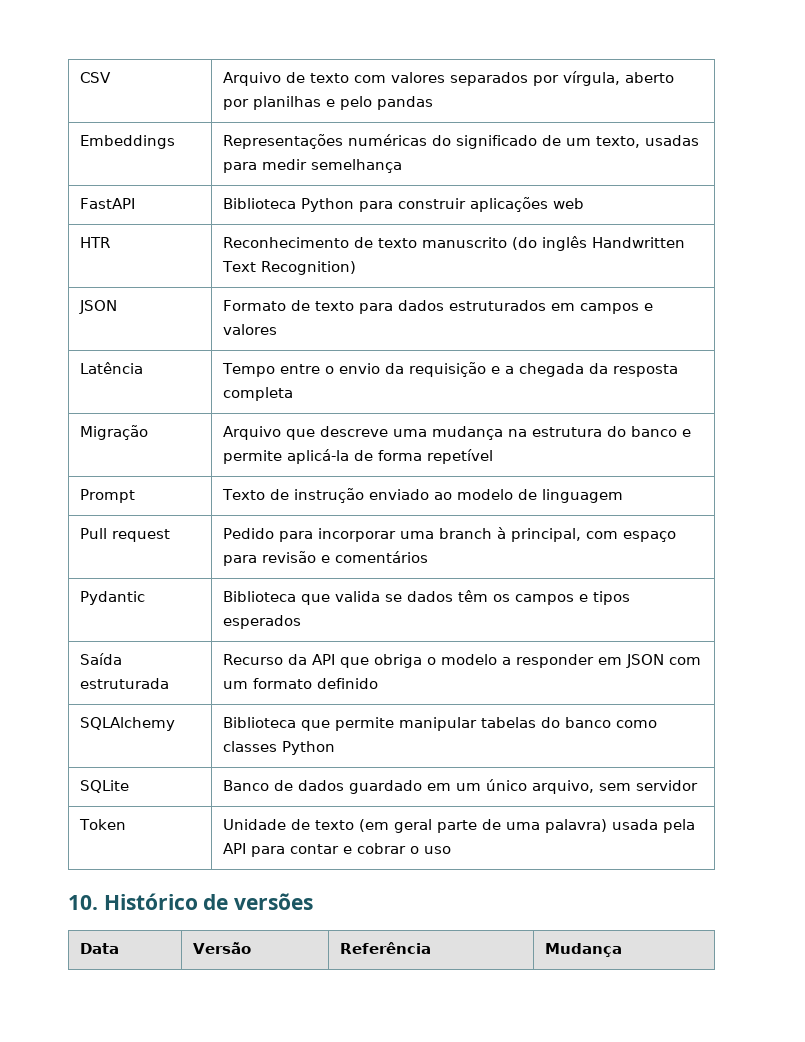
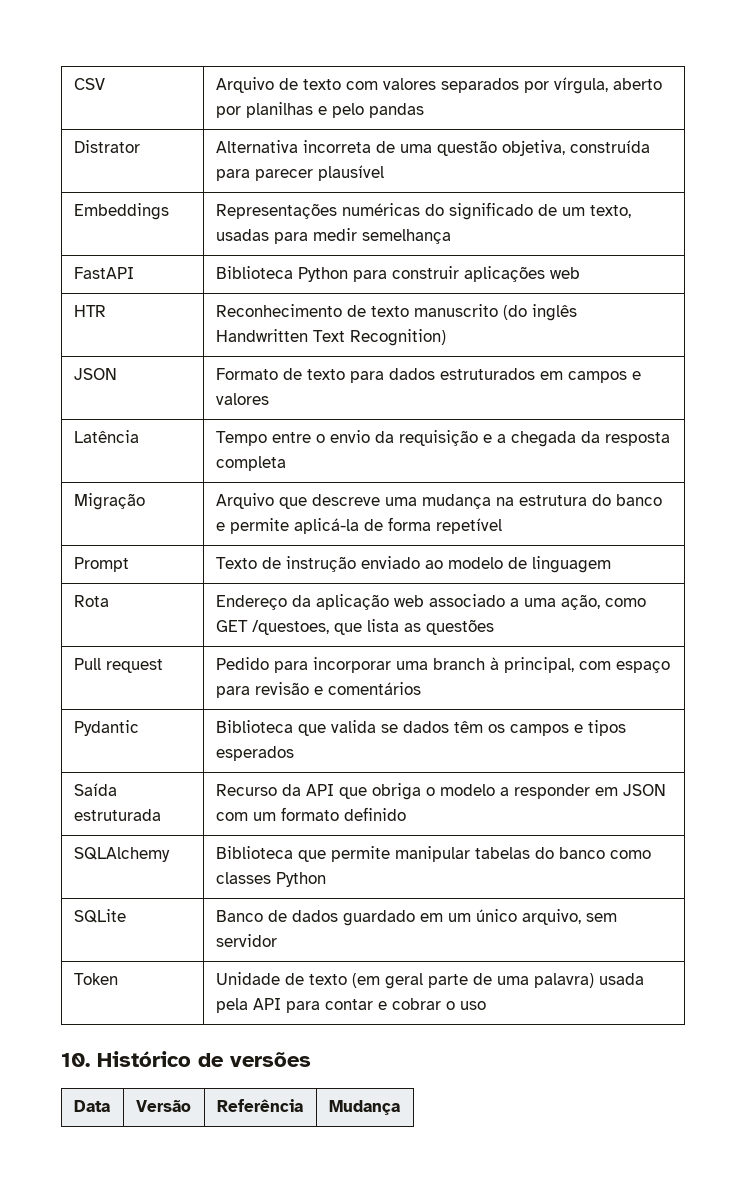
+ Distrator | Alternativa incorreta de uma questão objetiva, construída para parecer plausível
+ Rota | Endereço da aplicação web associado a uma ação, como GET /questoes, que lista as questões

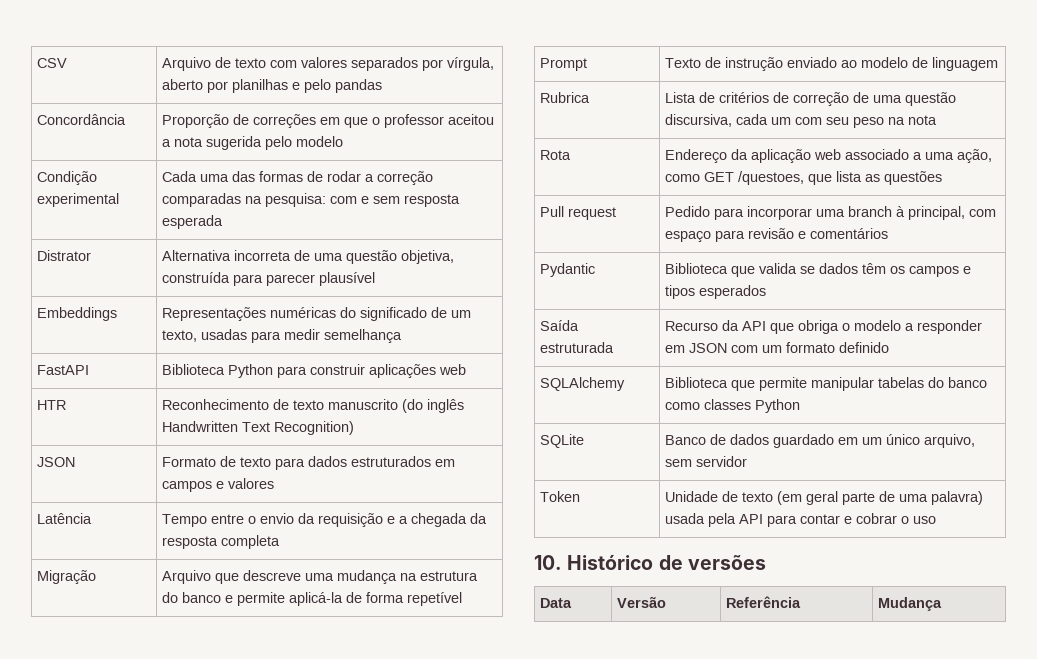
+ Concordância | Proporção de correções em que o professor aceitou a nota sugerida pelo modelo
+ Condição experimental | Cada uma das formas de rodar a correção comparadas na pesquisa: com e sem resposta esperada
+ Rubrica | Lista de critérios de correção de uma questão discursiva, cada um com seu peso na nota

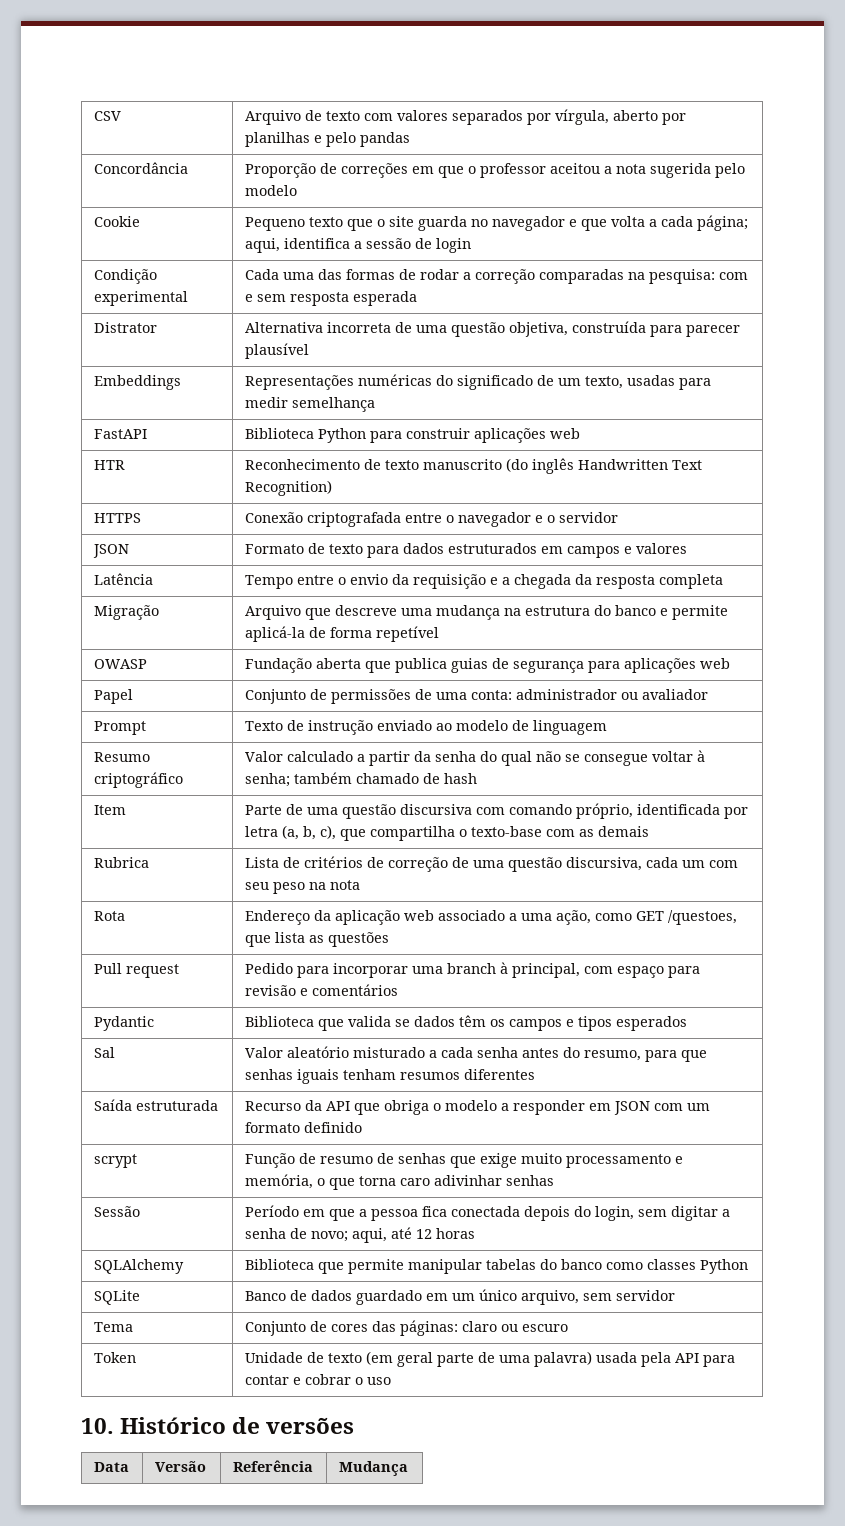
+ Cookie | Pequeno texto que o site guarda no navegador e que volta a cada página; aqui, identifica a sessão de login
+ HTTPS | Conexão criptografada entre o navegador e o servidor
+ OWASP | Fundação aberta que publica guias de segurança para aplicações web
+ Papel | Conjunto de permissões de uma conta: administrador ou avaliador
+ Resumo criptográfico | Valor calculado a partir da senha do qual não se consegue voltar à senha; também chamado de hash
+ Item | Parte de uma questão discursiva com comando próprio, identificada por letra (a, b, c), que compartilha o texto-base com as demais
+ Sal | Valor aleatório misturado a cada senha antes do resumo, para que senhas iguais tenham resumos diferentes
+ scrypt | Função de resumo de senhas que exige muito processamento e memória, o que torna caro adivinhar senhas
+ Sessão | Período em que a pessoa fica conectada depois do login, sem digitar a senha de novo; aqui, até 12 horas
+ Tema | Conjunto de cores das páginas: claro ou escuro

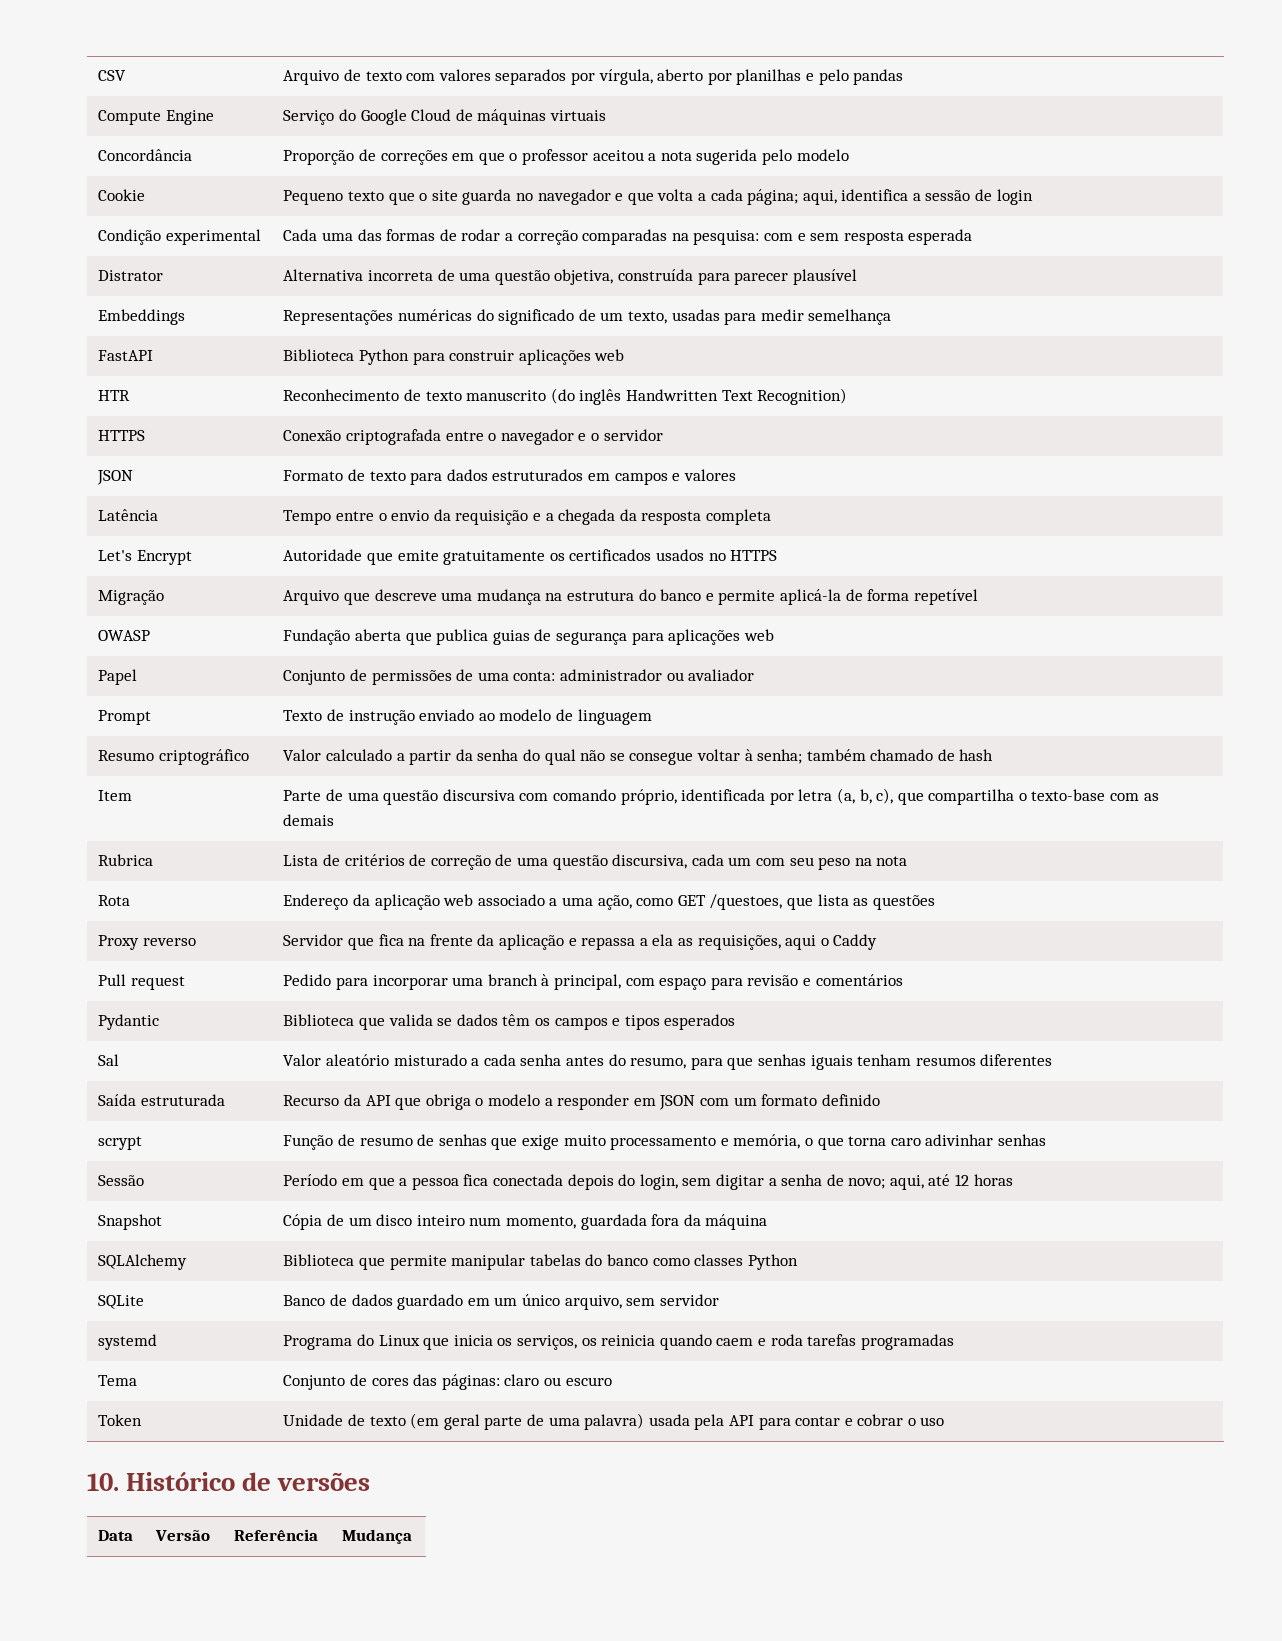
+ Compute Engine | Serviço do Google Cloud de máquinas virtuais
+ Let's Encrypt | Autoridade que emite gratuitamente os certificados usados no HTTPS
+ Proxy reverso | Servidor que fica na frente da aplicação e repassa a ela as requisições, aqui o Caddy
+ Snapshot | Cópia de um disco inteiro num momento, guardada fora da máquina
+ systemd | Programa do Linux que inicia os serviços, os reinicia quando caem e roda tarefas programadas

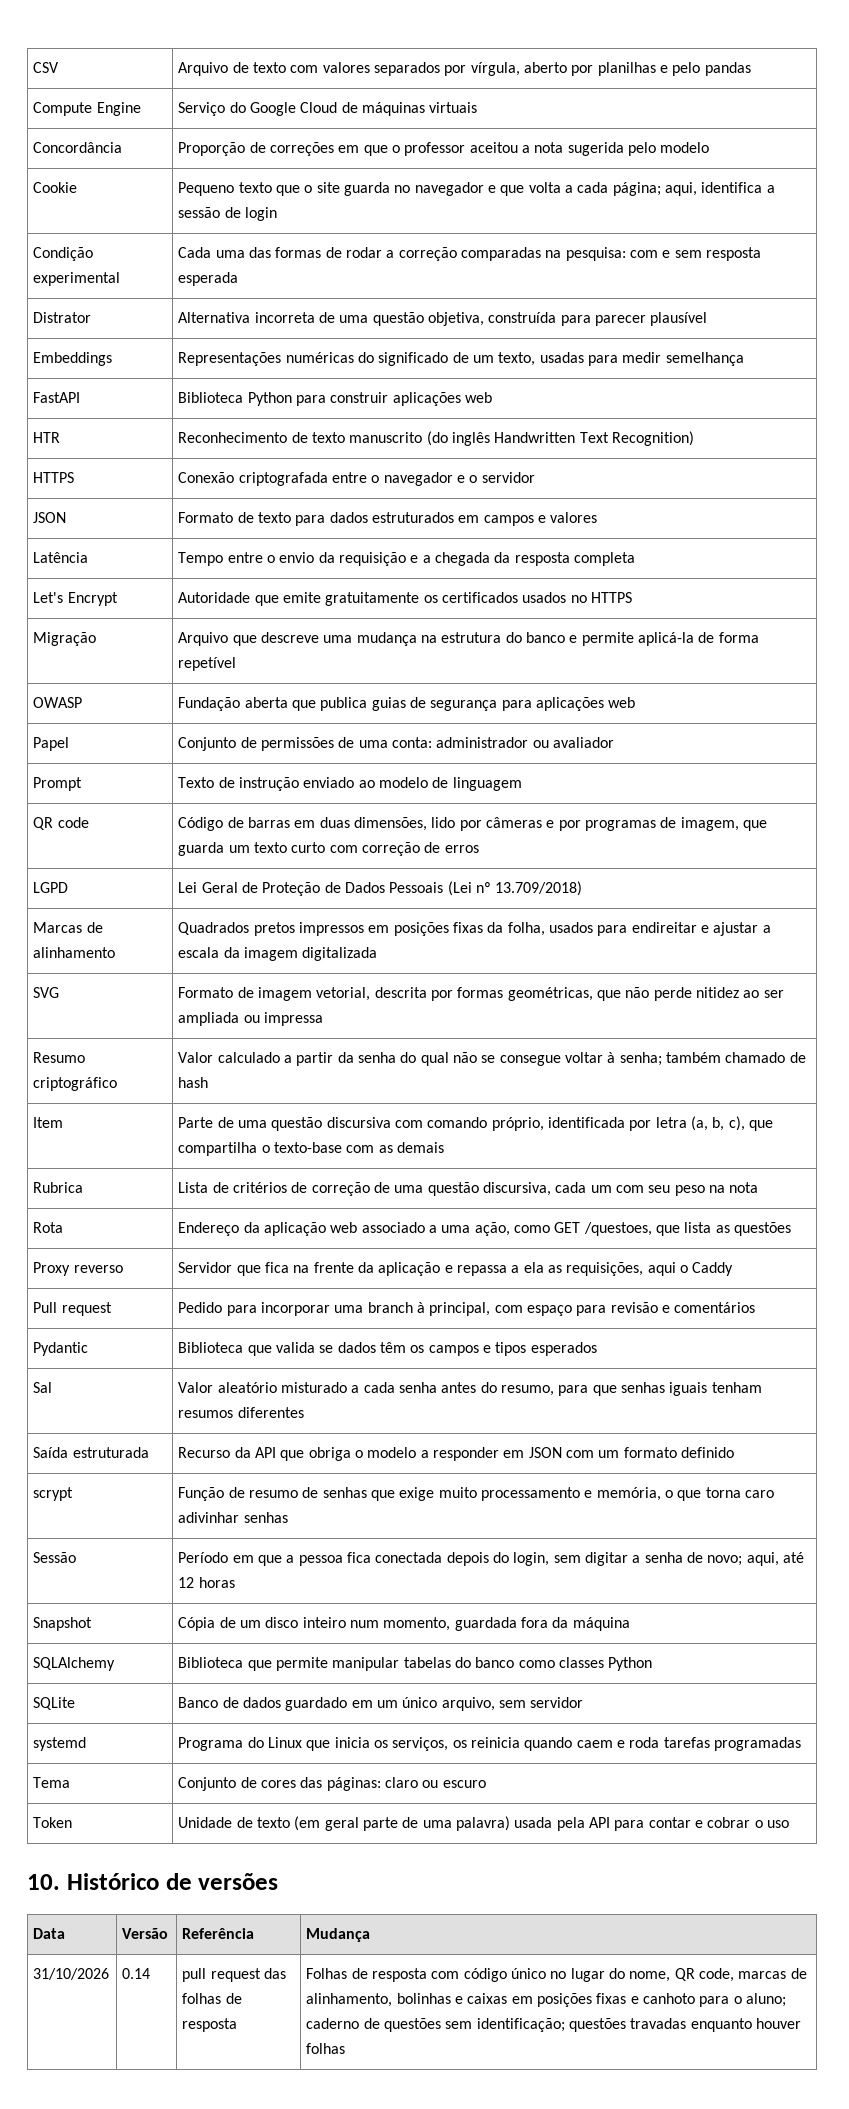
+ QR code | Código de barras em duas dimensões, lido por câmeras e por programas de imagem, que guarda um texto curto com correção de erros
+ LGPD | Lei Geral de Proteção de Dados Pessoais (Lei nº 13.709/2018)
+ Marcas de alinhamento | Quadrados pretos impressos em posições fixas da folha, usados para endireitar e ajustar a escala da imagem digitalizada
+ SVG | Formato de imagem vetorial, descrita por formas geométricas, que não perde nitidez ao ser ampliada ou impressa
+ 31/10/2026 | 0.14 | pull request das folhas de resposta | Folhas de resposta com código único no lugar do nome, QR code, marcas de alinhamento, bolinhas e caixas em posições fixas e canhoto para o aluno; caderno de questões sem identificação; questões travadas enquanto houver folhas

